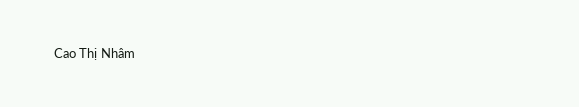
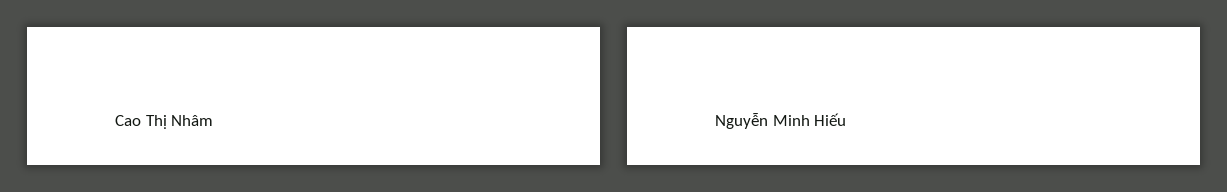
+ Nguyễn Minh Hiếu

